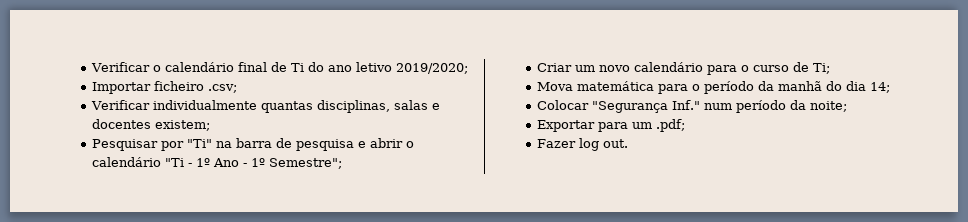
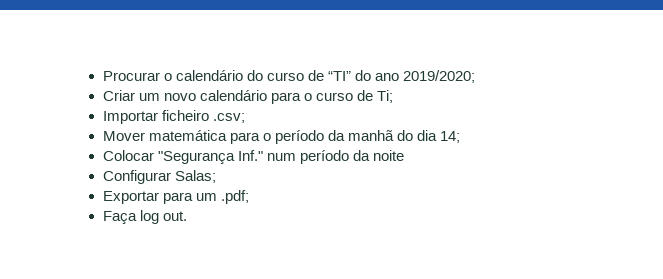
- Verificar o calendário final de Ti do ano letivo 2019/2020;
+ Procurar o calendário do curso de “TI” do ano 2019/2020;
- Importar ficheiro .csv;
- Verificar individualmente quantas disciplinas, salas e docentes existem;
- Pesquisar por "Ti" na barra de pesquisa e abrir o calendário "Ti - 1º Ano - 1º Semestre";
- Mova matemática para o período da manhã do dia 14;
+ Importar ficheiro .csv;
+ Mover matemática para o período da manhã do dia 14;
- Colocar "Segurança Inf." num período da noite;
+ Colocar "Segurança Inf." num período da noite
+ Configurar Salas;
- Fazer log out.
+ Faça log out.

